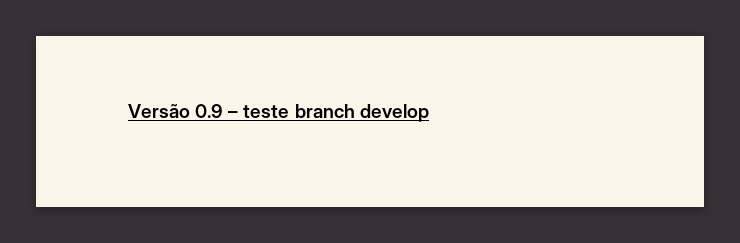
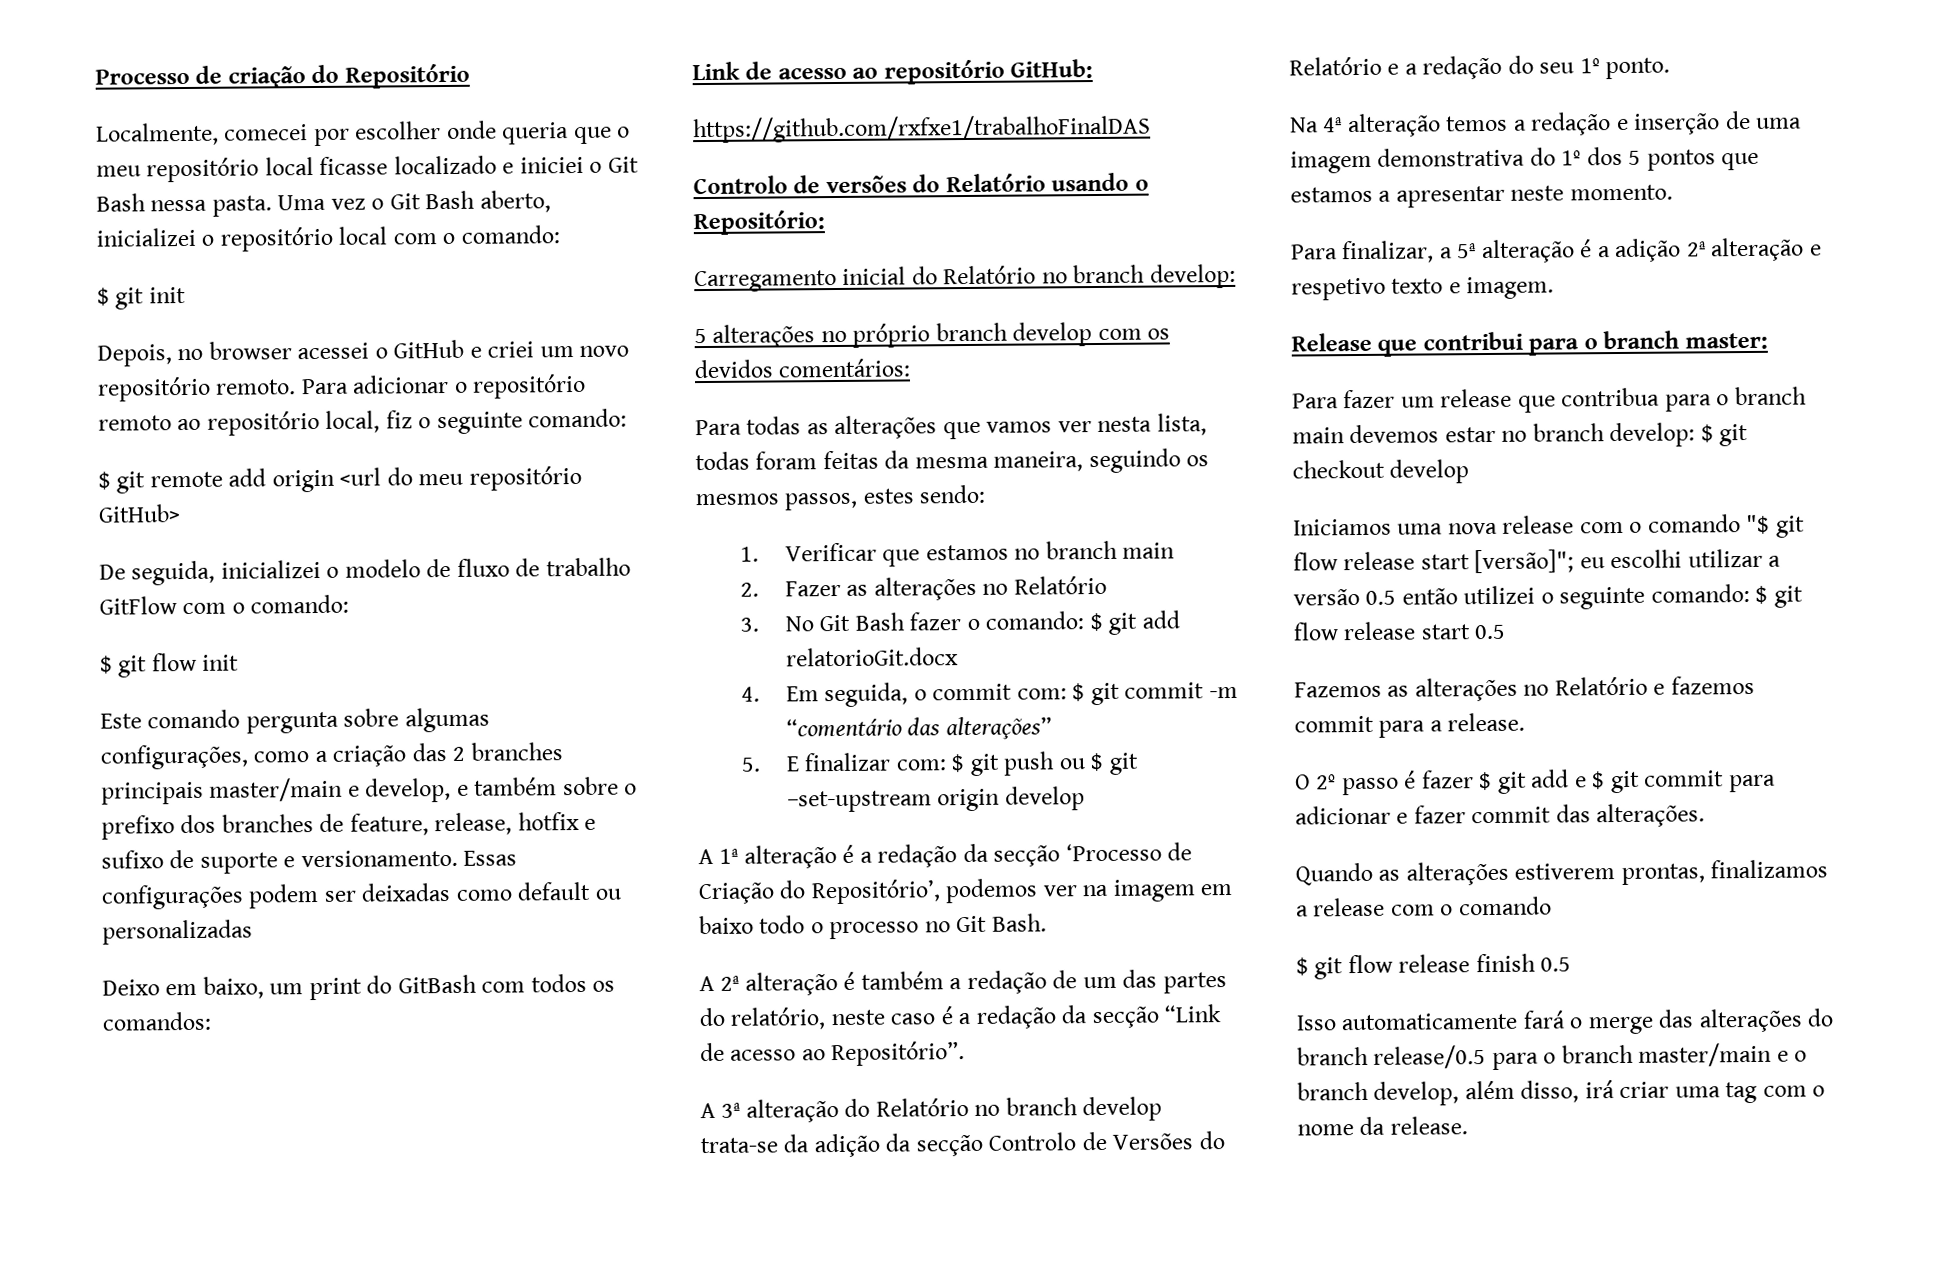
- Versão 0.9 – teste branch develop
+ Processo de criação do Repositório
+ Localmente, comecei por escolher onde queria que o meu repositório local ficasse localizado e iniciei o Git Bash nessa pasta. Uma vez o Git Bash aberto, inicializei o repositório local com o comando:
+ $ git init
+ Depois, no browser acessei o GitHub e criei um novo repositório remoto. Para adicionar o repositório remoto ao repositório local, fiz o seguinte comando:
+ $ git remote add origin <url do meu repositório GitHub>
+ De seguida, inicializei o modelo de fluxo de trabalho GitFlow com o comando:
+ $ git flow init
+ Este comando pergunta sobre algumas configurações, como a criação das 2 branches principais master/main e develop, e também sobre o prefixo dos branches de feature, release, hotfix e sufixo de suporte e versionamento. Essas configurações podem ser deixadas como default ou personalizadas
+ Deixo em baixo, um print do GitBash com todos os comandos:
+ Link de acesso ao repositório GitHub:
+ https://github.com/rxfxe1/trabalhoFinalDAS
+ Controlo de versões do Relatório usando o Repositório:
+ Carregamento inicial do Relatório no branch develop:
+ 5 alterações no próprio branch develop com os devidos comentários:
+ Para todas as alterações que vamos ver nesta lista, todas foram feitas da mesma maneira, seguindo os mesmos passos, estes sendo:
+ 1. Verificar que estamos no branch main
+ 2. Fazer as alterações no Relatório
+ 3. No Git Bash fazer o comando: $ git add relatorioGit.docx
+ 4. Em seguida, o commit com: $ git commit -m “comentário das alterações”
+ 5. E finalizar com: $ git push ou $ git –set-upstream origin develop
+ A 1ª alteração é a redação da secção ‘Processo de Criação do Repositório’, podemos ver na imagem em baixo todo o processo no Git Bash.
+ A 2ª alteração é também a redação de um das partes do relatório, neste caso é a redação da secção “Link de acesso ao Repositório”.
+ A 3ª alteração do Relatório no branch develop trata-se da adição da secção Controlo de Versões do Relatório e a redação do seu 1º ponto.
+ Na 4ª alteração temos a redação e inserção de uma imagem demonstrativa do 1º dos 5 pontos que estamos a apresentar neste momento.
+ Para finalizar, a 5ª alteração é a adição 2ª alteração e respetivo texto e imagem.
+ Release que contribui para o branch master:
+ Para fazer um release que contribua para o branch main devemos estar no branch develop: $ git checkout develop
+ Iniciamos uma nova release com o comando "$ git flow release start [versão]"; eu escolhi utilizar a versão 0.5 então utilizei o seguinte comando: $ git flow release start 0.5
+ Fazemos as alterações no Relatório e fazemos commit para a release.
+ O 2º passo é fazer $ git add e $ git commit para adicionar e fazer commit das alterações.
+ Quando as alterações estiverem prontas, finalizamos a release com o comando
+ $ git flow release finish 0.5
+ Isso automaticamente fará o merge das alterações do branch release/0.5 para o branch master/main e o branch develop, além disso, irá criar uma tag com o nome da release.

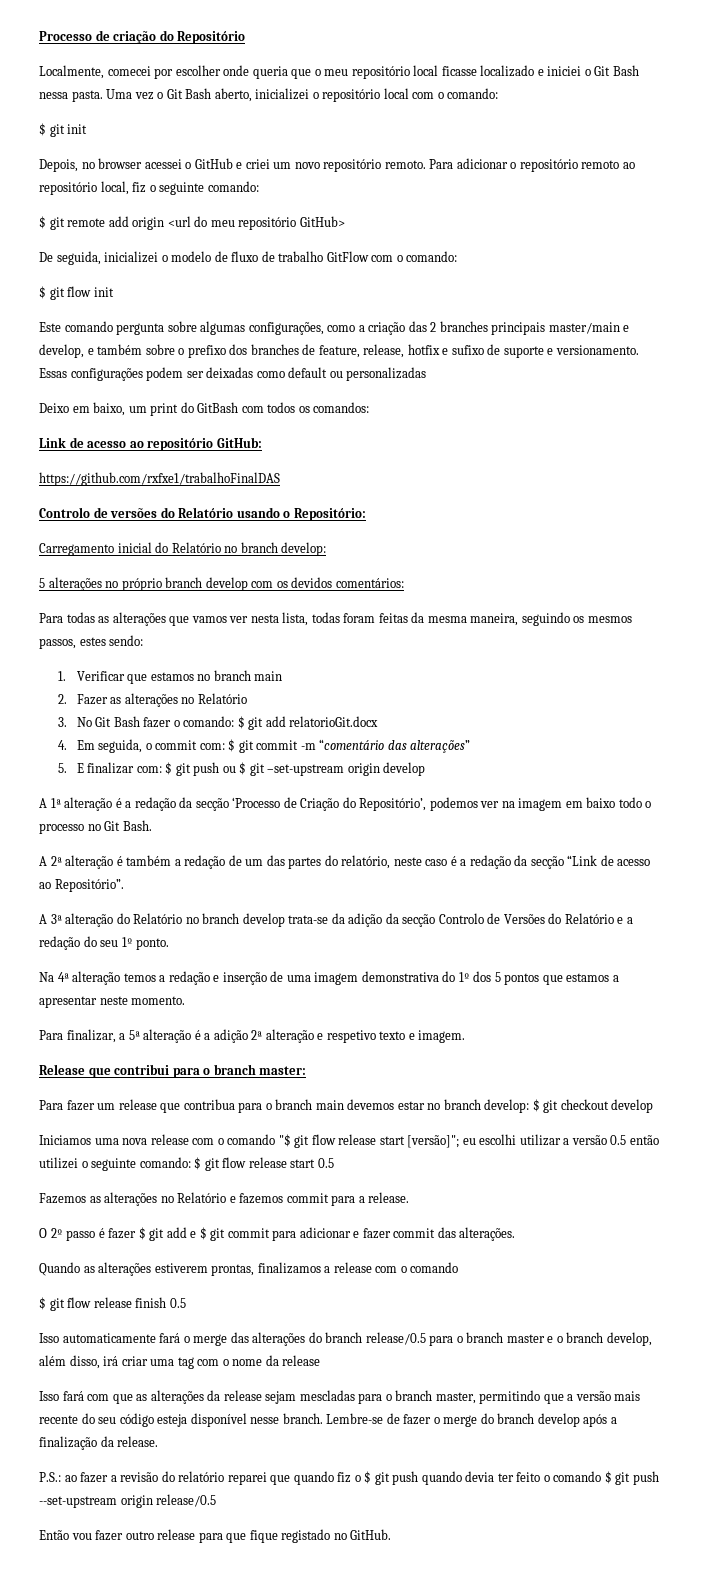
- Isso automaticamente fará o merge das alterações do branch release/0.5 para o branch master/main e o branch develop, além disso, irá criar uma tag com o nome da release.
+ Isso automaticamente fará o merge das alterações do branch release/0.5 para o branch master e o branch develop, além disso, irá criar uma tag com o nome da release
+ Isso fará com que as alterações da release sejam mescladas para o branch master, permitindo que a versão mais recente do seu código esteja disponível nesse branch. Lembre-se de fazer o merge do branch develop após a finalização da release.
+ P.S.: ao fazer a revisão do relatório reparei que quando fiz o $ git push quando devia ter feito o comando $ git push --set-upstream origin release/0.5
+ Então vou fazer outro release para que fique registado no GitHub.

